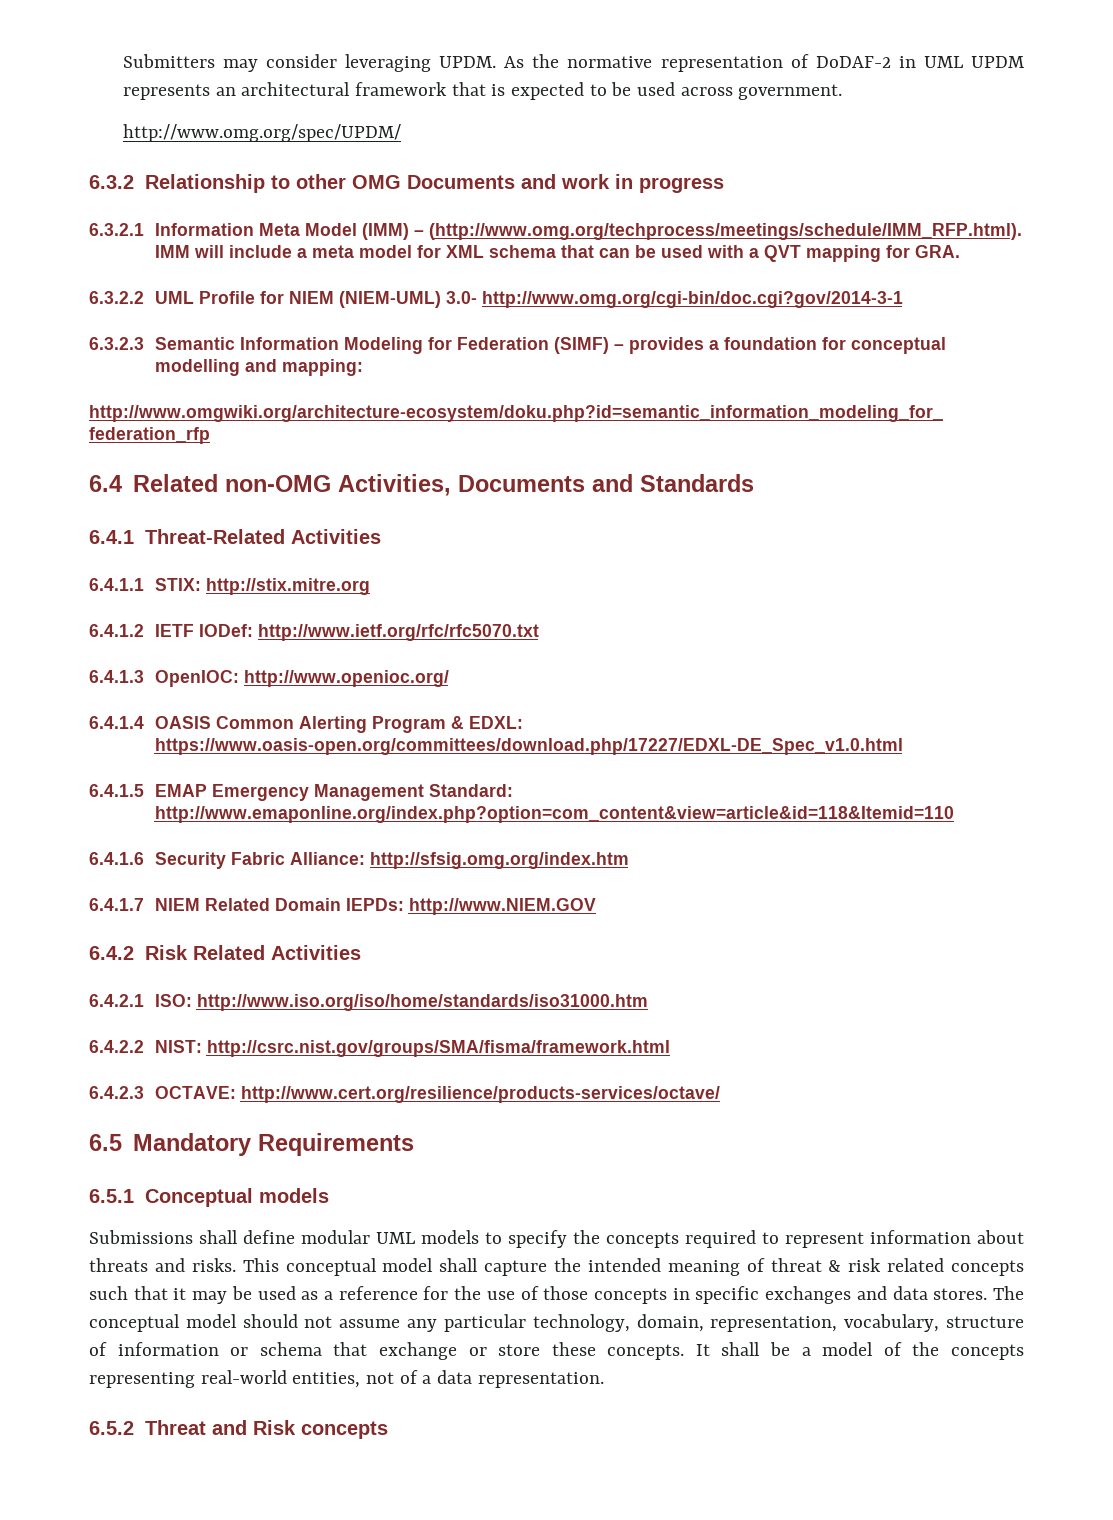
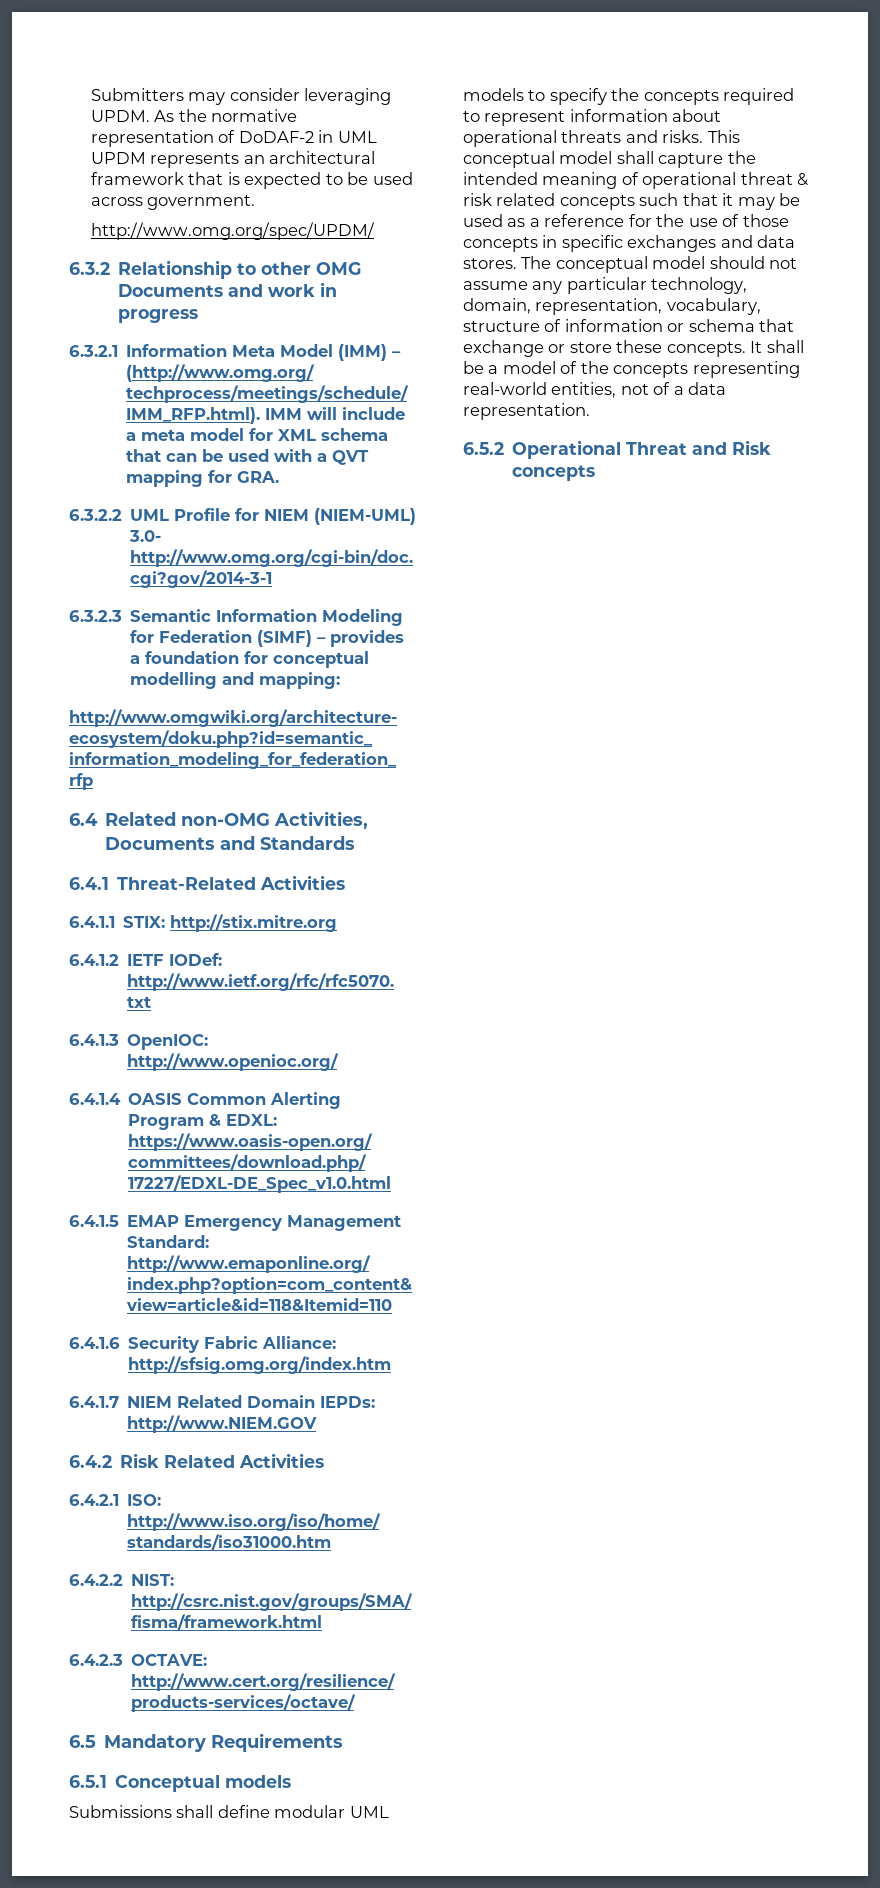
- Submissions shall define modular UML models to specify the concepts required to represent information about threats and risks.
+ Submissions shall define modular UML models to specify the concepts required to represent information about operational threats and risks.
- This conceptual model shall capture the intended meaning of threat & risk related concepts such that it may be used as a reference for the use of those concepts in specific exchanges and data stores.
+ This conceptual model shall capture the intended meaning of operational threat & risk related concepts such that it may be used as a reference for the use of those concepts in specific exchanges and data stores.
- 6.5.2 Threat and Risk concepts
+ 6.5.2 Operational Threat and Risk concepts

